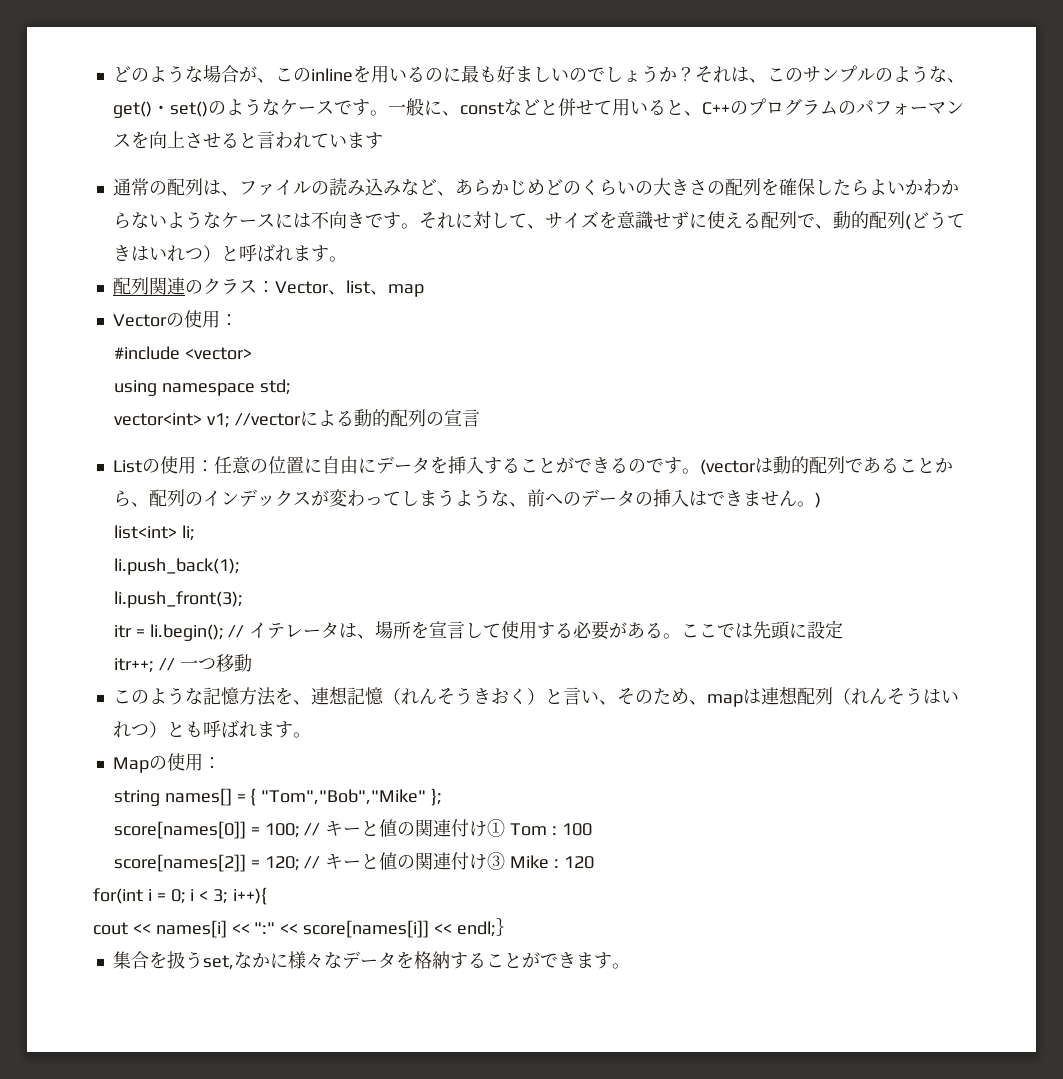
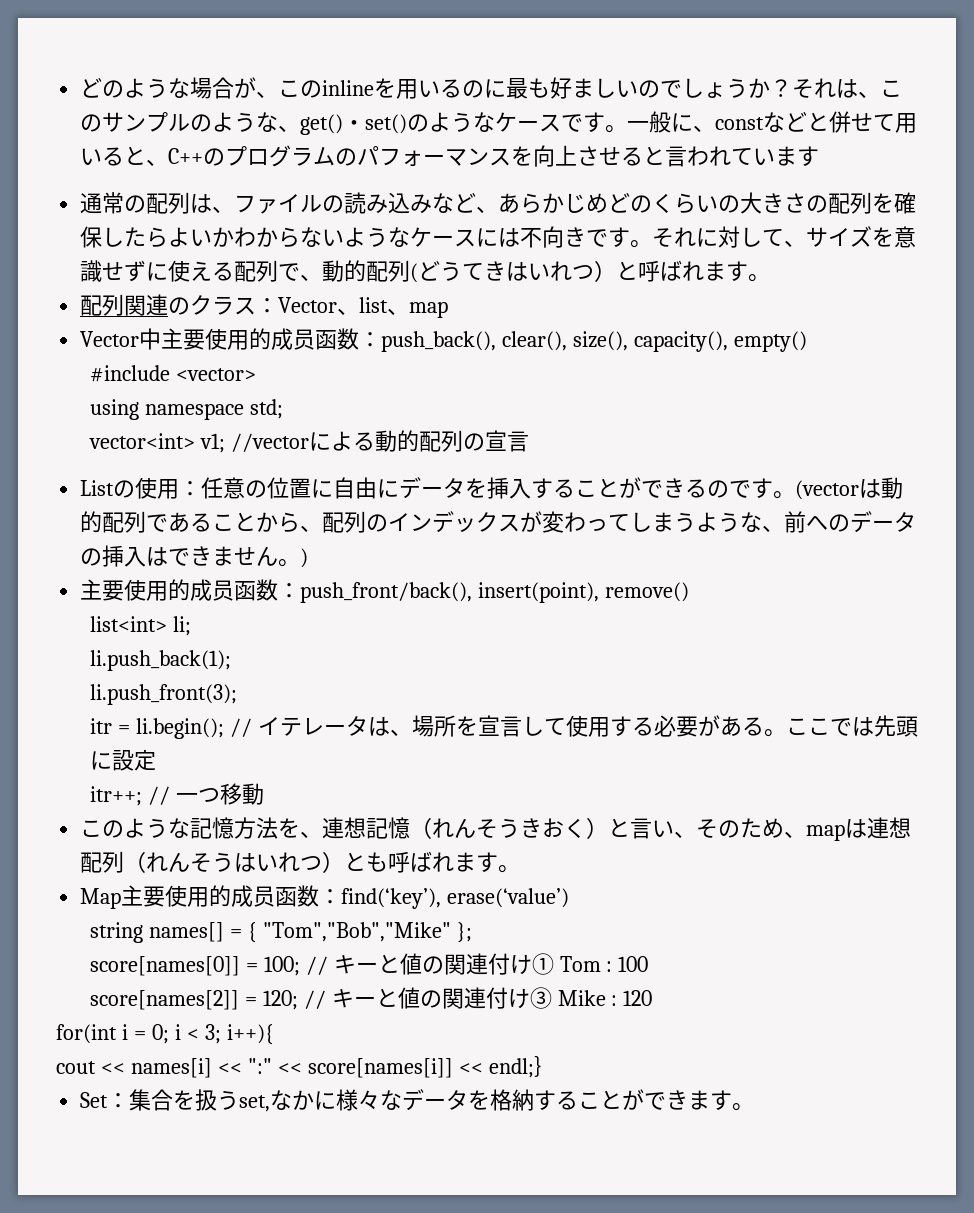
- Vectorの使用：
+ Vector中主要使用的成员函数：push_back(), clear(), size(), capacity(), empty()
+ 主要使用的成员函数：push_front/back(), insert(point), remove()
- Mapの使用：
+ Map主要使用的成员函数：find(‘key’), erase(‘value’)
- 集合を扱うset,なかに様々なデータを格納することができます。
+ Set：集合を扱うset,なかに様々なデータを格納することができます。

